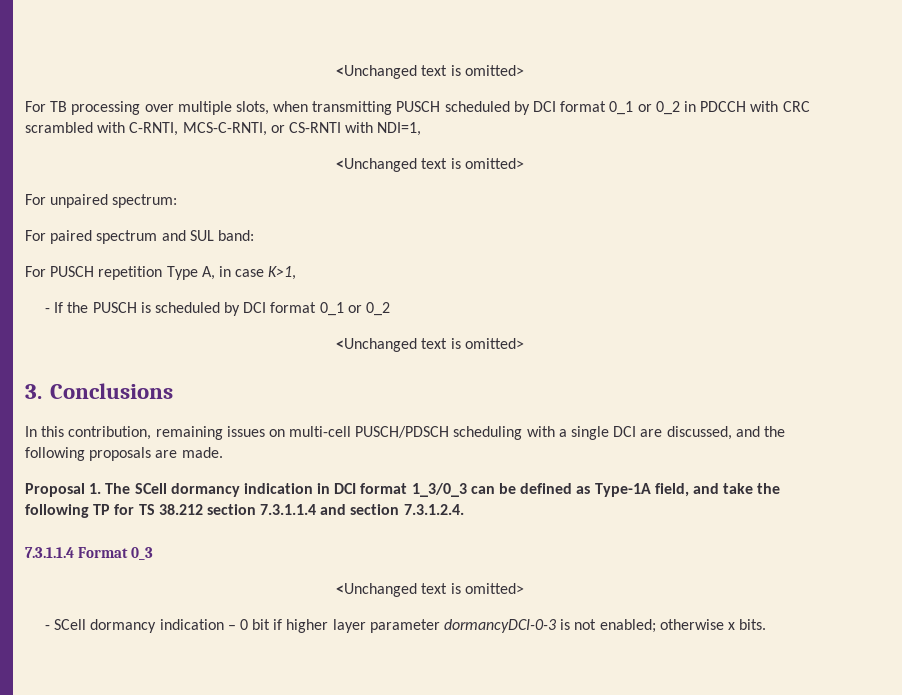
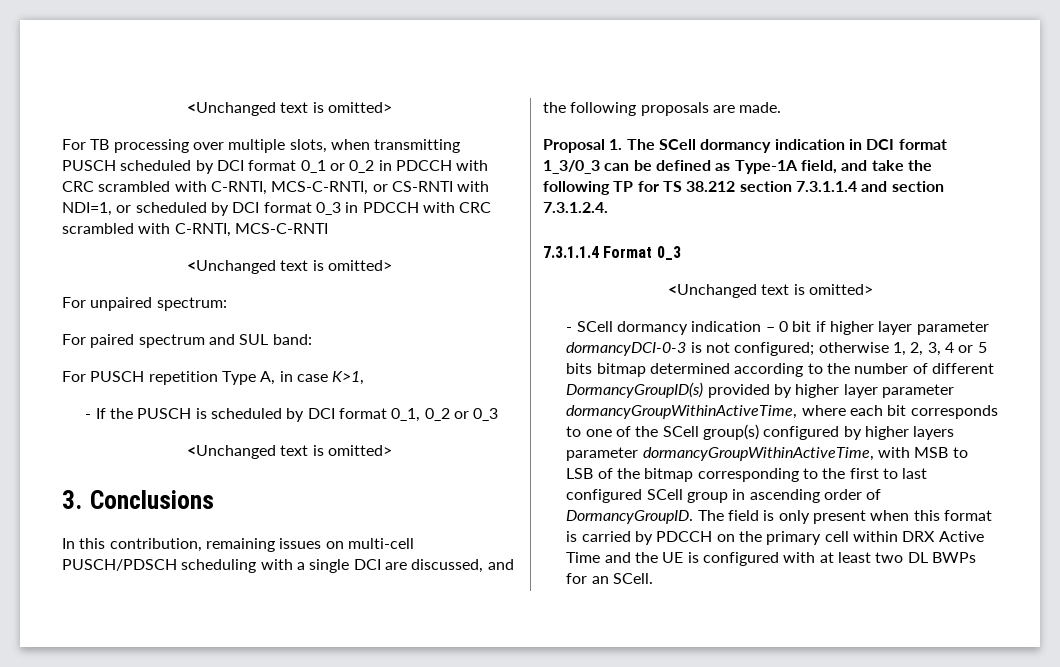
- For TB processing over multiple slots, when transmitting PUSCH scheduled by DCI format 0_1 or 0_2 in PDCCH with CRC scrambled with C-RNTI, MCS-C-RNTI, or CS-RNTI with NDI=1,
+ For TB processing over multiple slots, when transmitting PUSCH scheduled by DCI format 0_1 or 0_2 in PDCCH with CRC scrambled with C-RNTI, MCS-C-RNTI, or CS-RNTI with NDI=1, or scheduled by DCI format 0_3 in PDCCH with CRC scrambled with C-RNTI, MCS-C-RNTI
- - If the PUSCH is scheduled by DCI format 0_1 or 0_2
+ - If the PUSCH is scheduled by DCI format 0_1, 0_2 or 0_3
- - SCell dormancy indication – 0 bit if higher layer parameter dormancyDCI-0-3 is not enabled; otherwise x bits.
+ - SCell dormancy indication – 0 bit if higher layer parameter dormancyDCI-0-3 is not configured; otherwise 1, 2, 3, 4 or 5 bits bitmap determined according to the number of different DormancyGroupID(s) provided by higher layer parameter dormancyGroupWithinActiveTime, where each bit corresponds to one of the SCell group(s) configured by higher layers parameter dormancyGroupWithinActiveTime, with MSB to LSB of the bitmap corresponding to the first to last configured SCell group in ascending order of DormancyGroupID. The field is only present when this format is carried by PDCCH on the primary cell within DRX Active Time and the UE is configured with at least two DL BWPs for an SCell.

